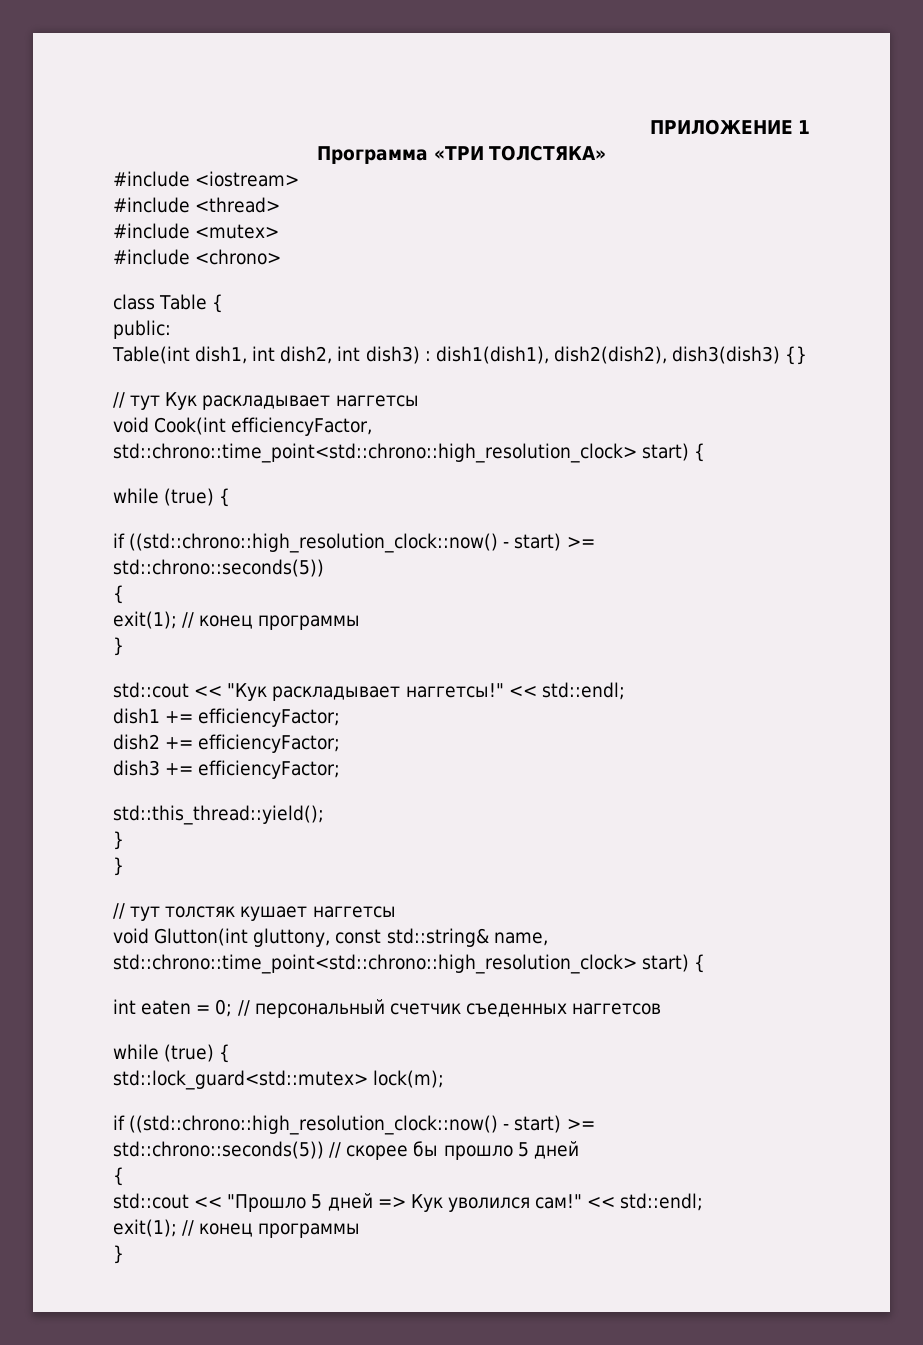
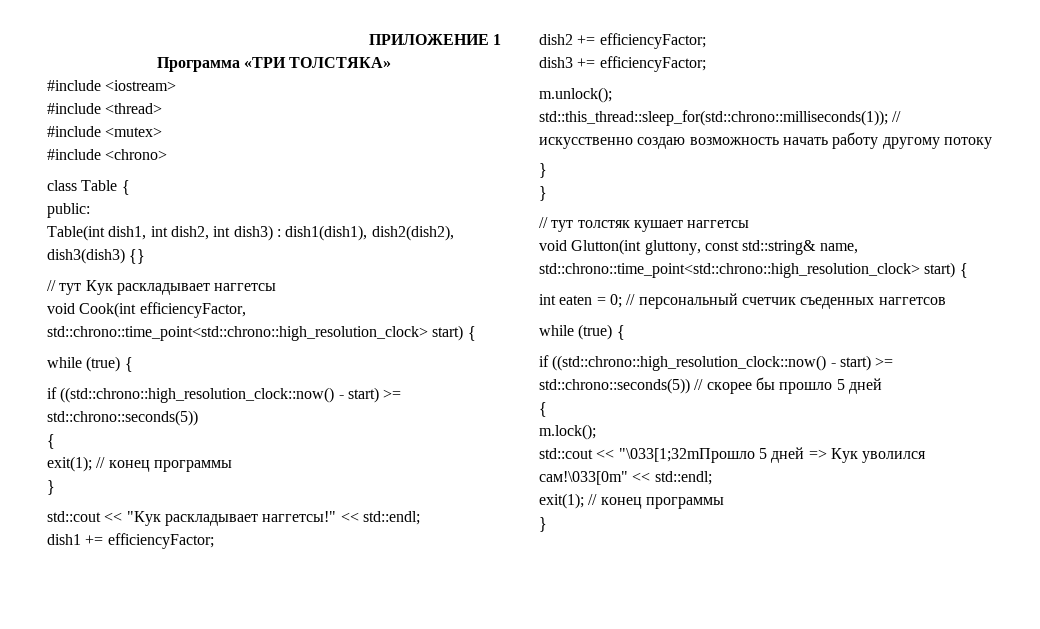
- std::this_thread::yield();
+ m.unlock();
+ std::this_thread::sleep_for(std::chrono::milliseconds(1)); // искусственно создаю возможность начать работу другому потоку
- std::lock_guard<std::mutex> lock(m);
- std::cout << "Прошло 5 дней => Кук уволился сам!" << std::endl;
+ m.lock();
+ std::cout << "\033[1;32mПрошло 5 дней => Кук уволился сам!\033[0m" << std::endl;

